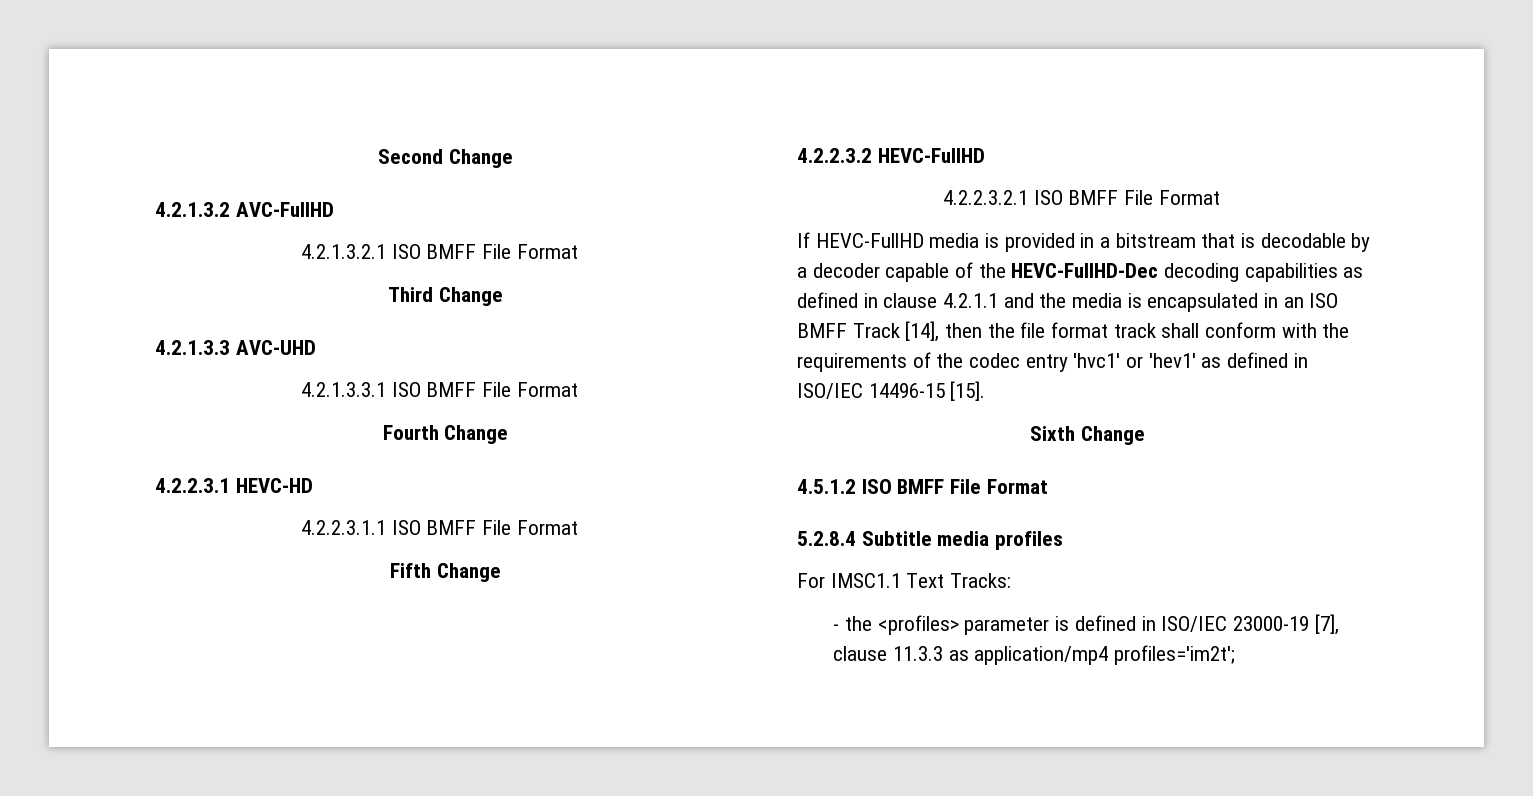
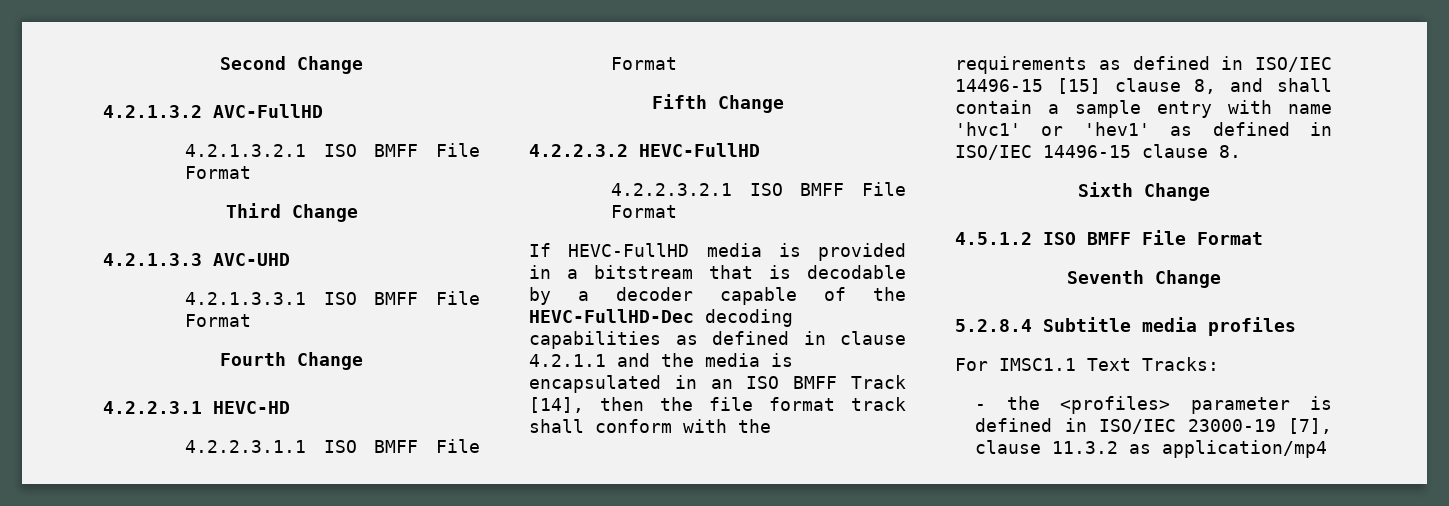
- If HEVC-FullHD media is provided in a bitstream that is decodable by a decoder capable of the HEVC-FullHD-Dec decoding capabilities as defined in clause 4.2.1.1 and the media is encapsulated in an ISO BMFF Track [14], then the file format track shall conform with the requirements of the codec entry 'hvc1' or 'hev1' as defined in ISO/IEC 14496-15 [15].
+ If HEVC-FullHD media is provided in a bitstream that is decodable by a decoder capable of the HEVC-FullHD-Dec decoding capabilities as defined in clause 4.2.1.1 and the media is encapsulated in an ISO BMFF Track [14], then the file format track shall conform with the requirements as defined in ISO/IEC 14496-15 [15] clause 8, and shall contain a sample entry with name 'hvc1' or 'hev1' as defined in ISO/IEC 14496-15 clause 8.
+ Seventh Change
- - the <profiles> parameter is defined in ISO/IEC 23000-19 [7], clause 11.3.3 as application/mp4 profiles='im2t';
+ - the <profiles> parameter is defined in ISO/IEC 23000-19 [7], clause 11.3.2 as application/mp4

